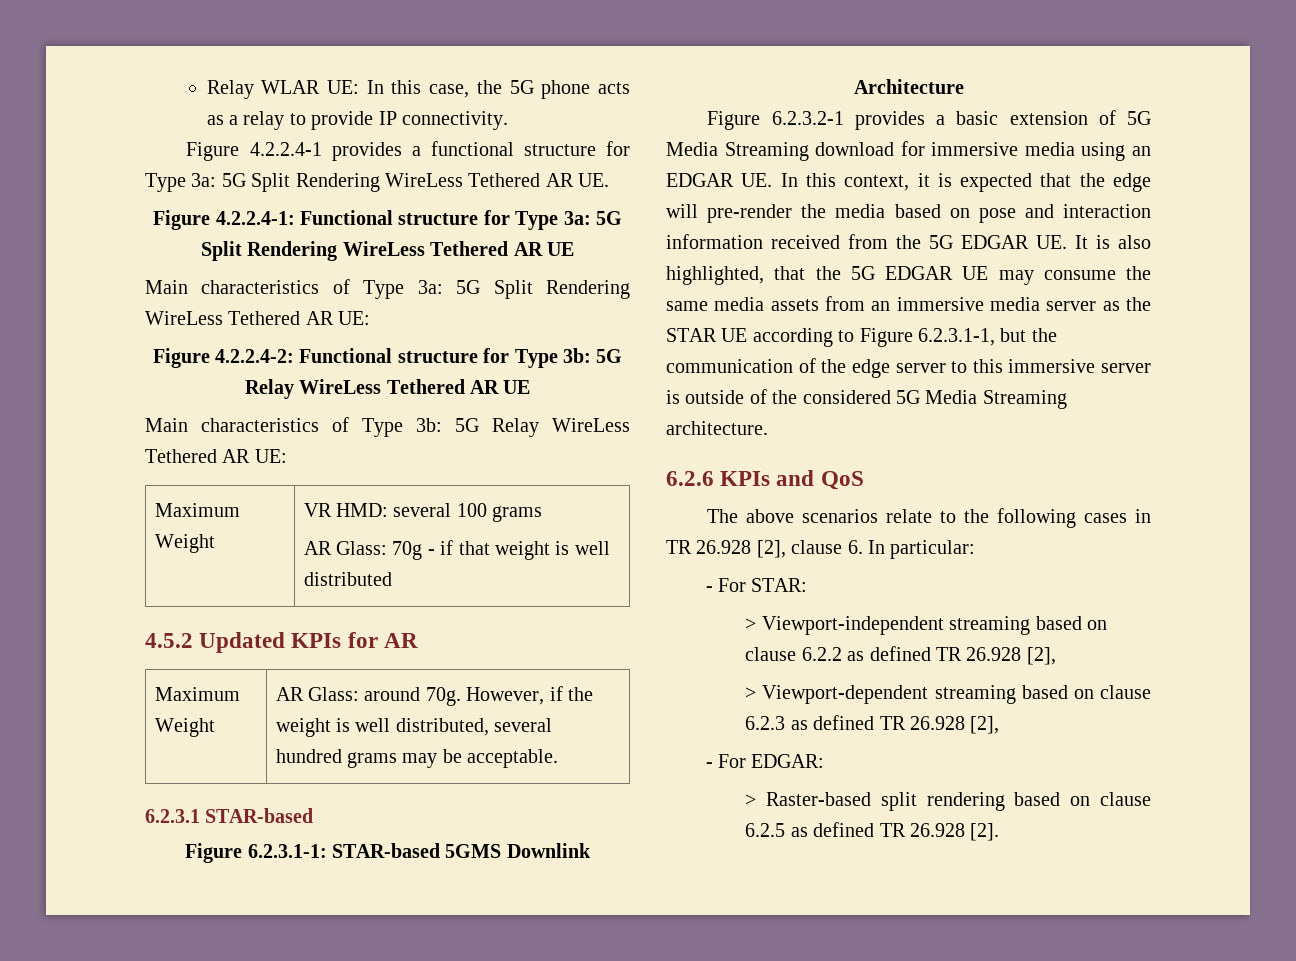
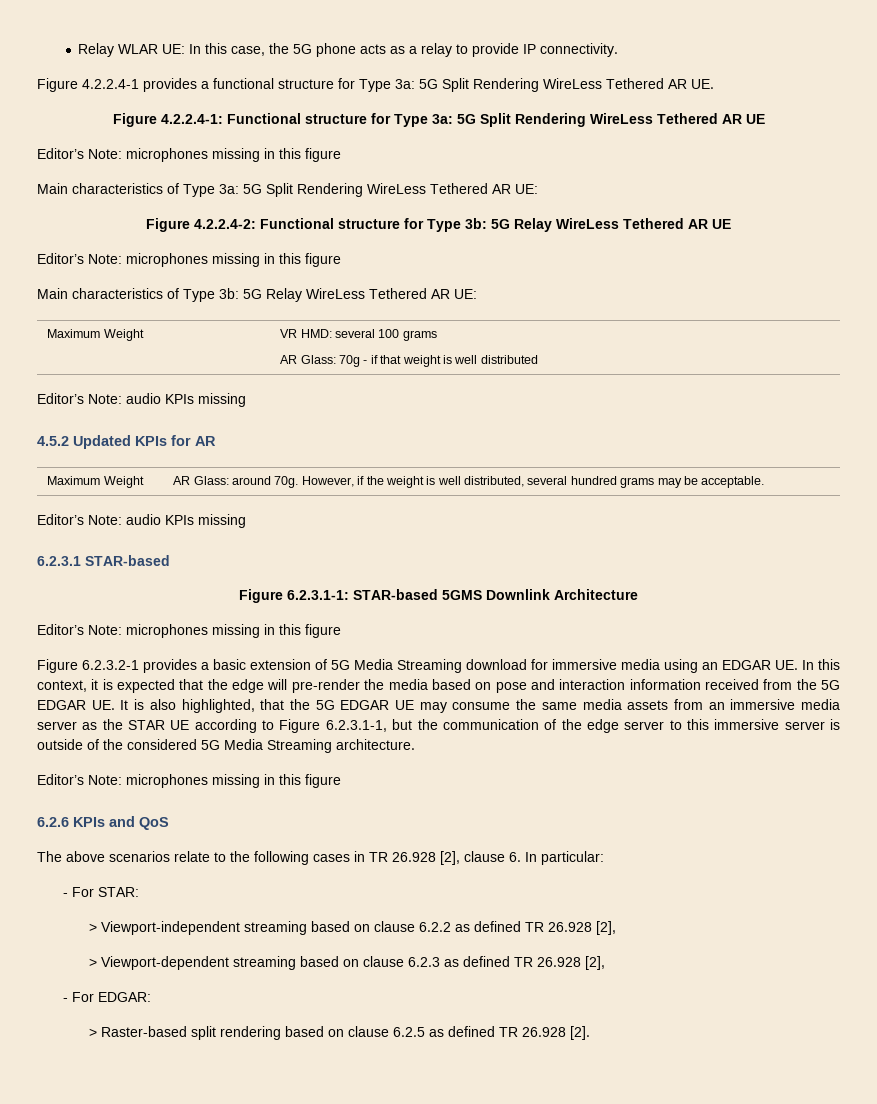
  Figure 4.2.2.4-1: Functional structure for Type 3a: 5G Split Rendering WireLess Tethered AR UE
+ Editor’s Note: microphones missing in this figure
  Figure 4.2.2.4-2: Functional structure for Type 3b: 5G Relay WireLess Tethered AR UE
+ Editor’s Note: microphones missing in this figure
  Maximum Weight | VR HMD: several 100 grams
  AR Glass: 70g - if that weight is well distributed
+ Editor’s Note: audio KPIs missing
  Maximum Weight | AR Glass: around 70g. However, if the weight is well distributed, several hundred grams may be acceptable.
+ Editor’s Note: audio KPIs missing
  Figure 6.2.3.1-1: STAR-based 5GMS Downlink Architecture
+ Editor’s Note: microphones missing in this figure
  Figure 6.2.3.2-1 provides a basic extension of 5G Media Streaming download for immersive media using an EDGAR UE. In this context, it is expected that the edge will pre-render the media based on pose and interaction information received from the 5G EDGAR UE. It is also highlighted, that the 5G EDGAR UE may consume the same media assets from an immersive media server as the STAR UE according to Figure 6.2.3.1-1, but the communication of the edge server to this immersive server is outside of the considered 5G Media Streaming architecture.
+ Editor’s Note: microphones missing in this figure

